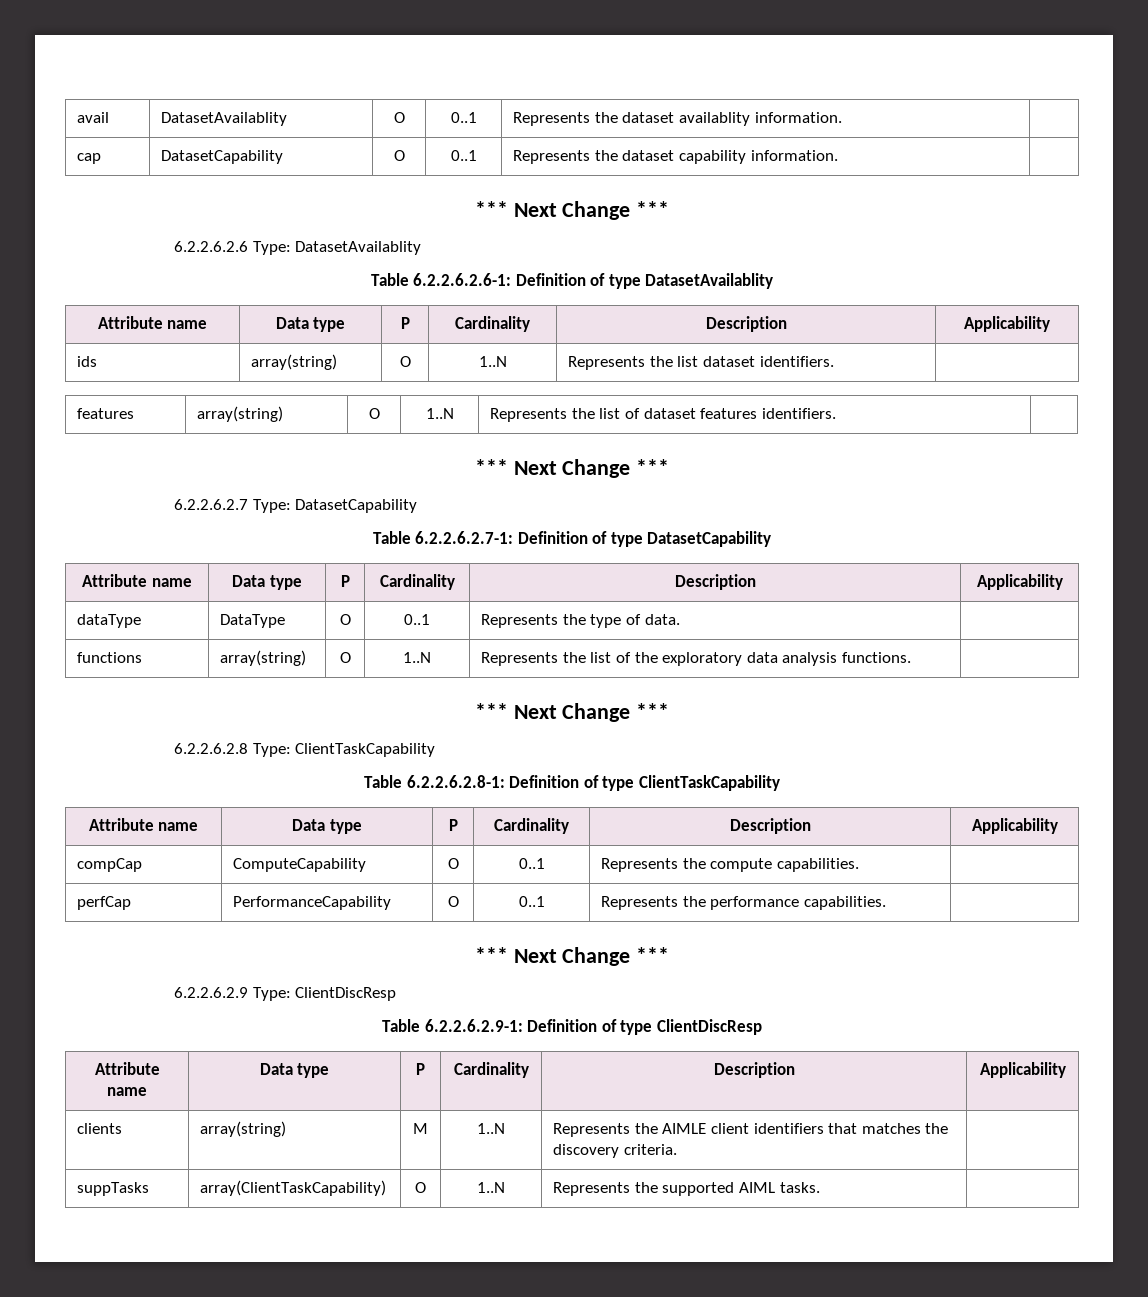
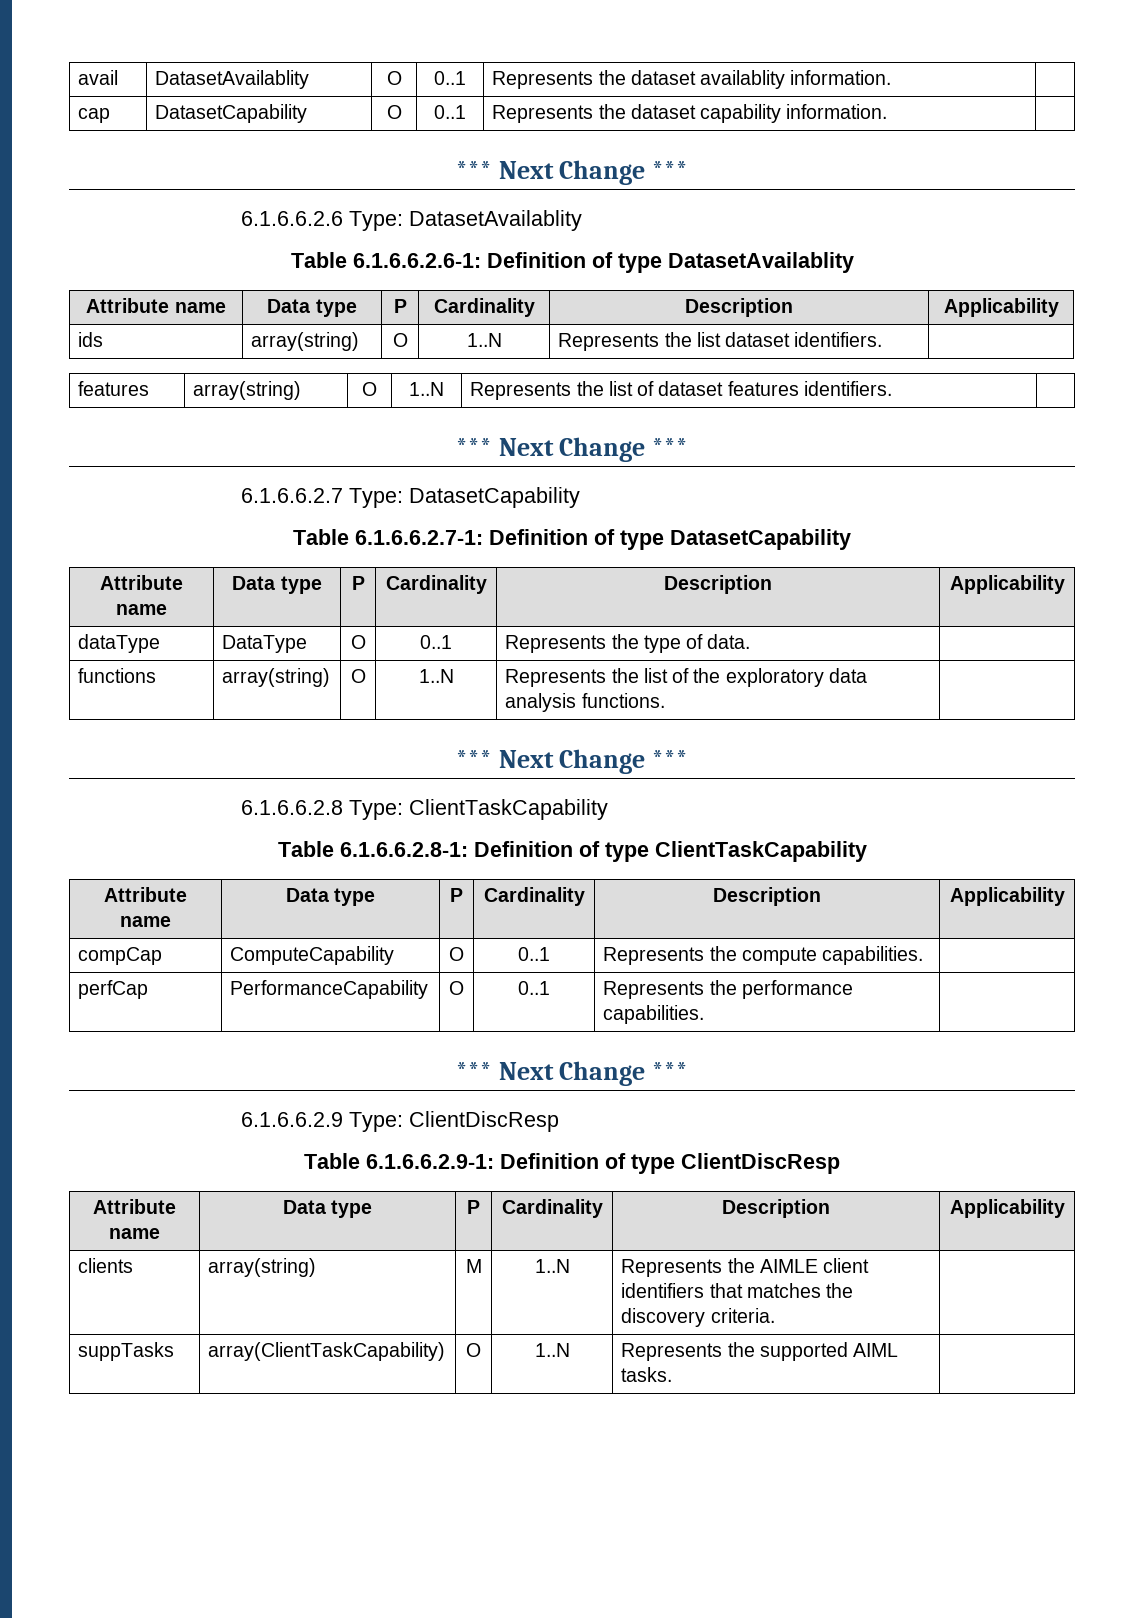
- 6.2.2.6.2.6 Type: DatasetAvailablity
+ 6.1.6.6.2.6 Type: DatasetAvailablity
- Table 6.2.2.6.2.6-1: Definition of type DatasetAvailablity
+ Table 6.1.6.6.2.6-1: Definition of type DatasetAvailablity
- 6.2.2.6.2.7 Type: DatasetCapability
+ 6.1.6.6.2.7 Type: DatasetCapability
- Table 6.2.2.6.2.7-1: Definition of type DatasetCapability
+ Table 6.1.6.6.2.7-1: Definition of type DatasetCapability
- 6.2.2.6.2.8 Type: ClientTaskCapability
+ 6.1.6.6.2.8 Type: ClientTaskCapability
- Table 6.2.2.6.2.8-1: Definition of type ClientTaskCapability
+ Table 6.1.6.6.2.8-1: Definition of type ClientTaskCapability
- 6.2.2.6.2.9 Type: ClientDiscResp
+ 6.1.6.6.2.9 Type: ClientDiscResp
- Table 6.2.2.6.2.9-1: Definition of type ClientDiscResp
+ Table 6.1.6.6.2.9-1: Definition of type ClientDiscResp

